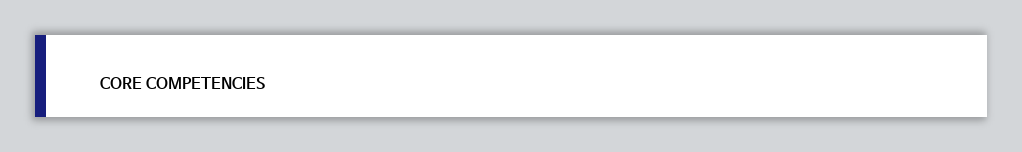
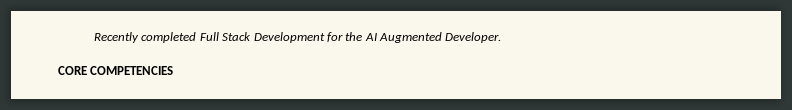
+ Recently completed Full Stack Development for the AI Augmented Developer.

